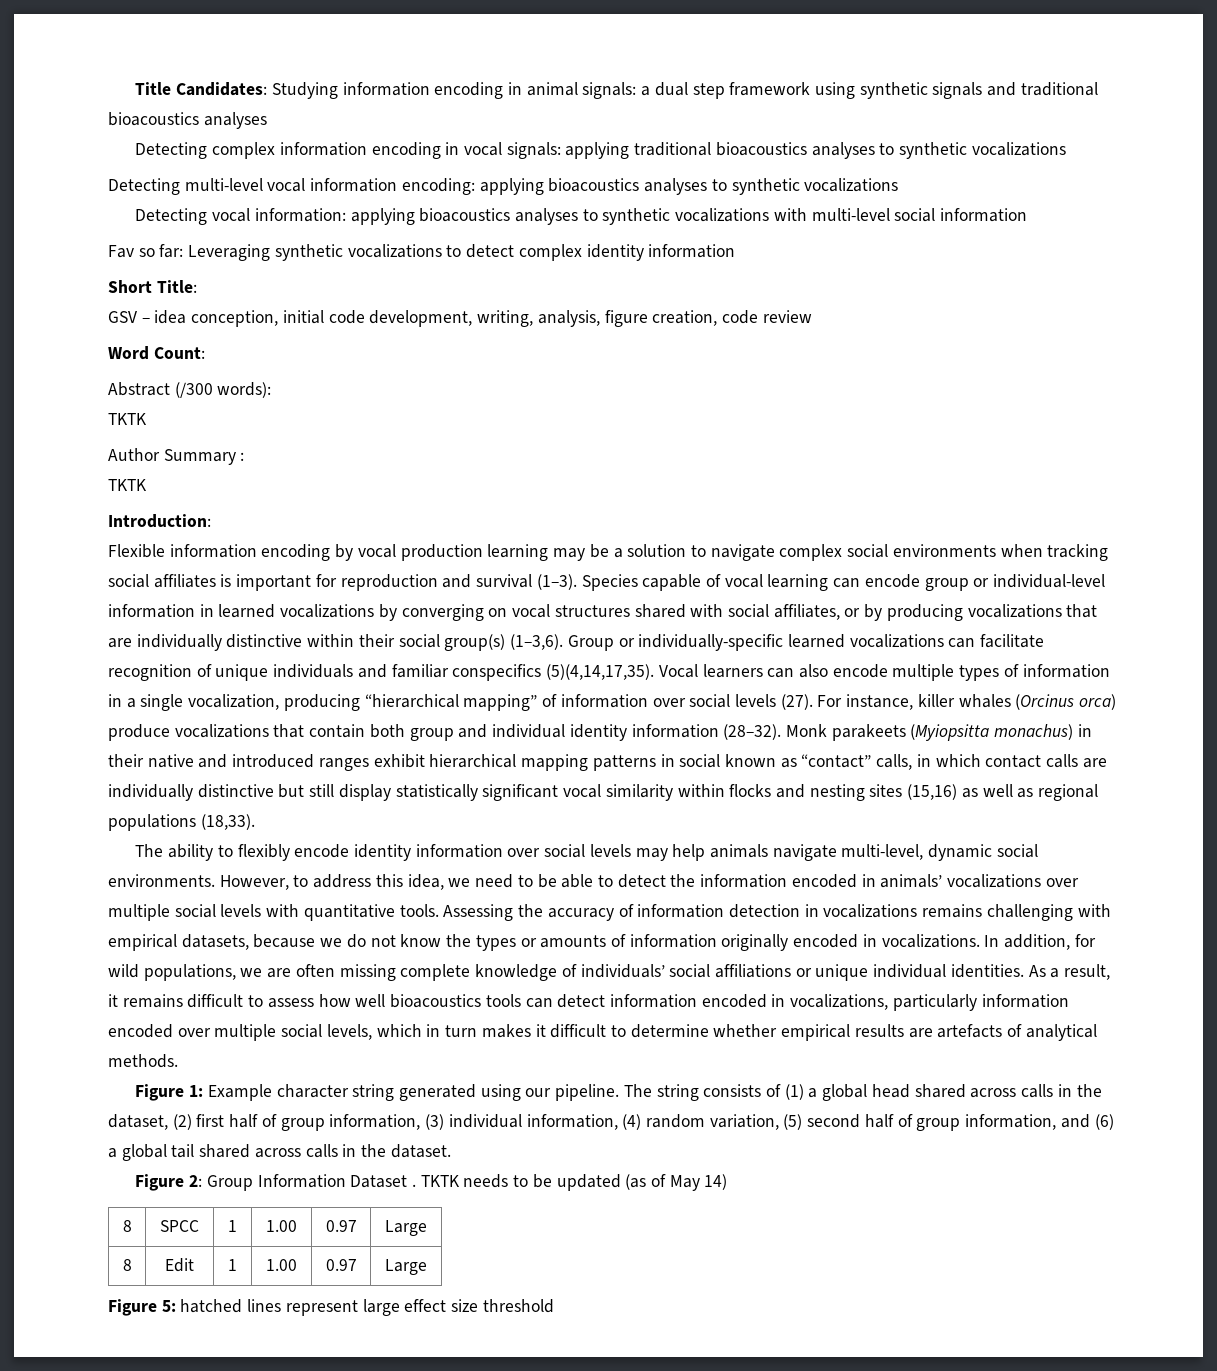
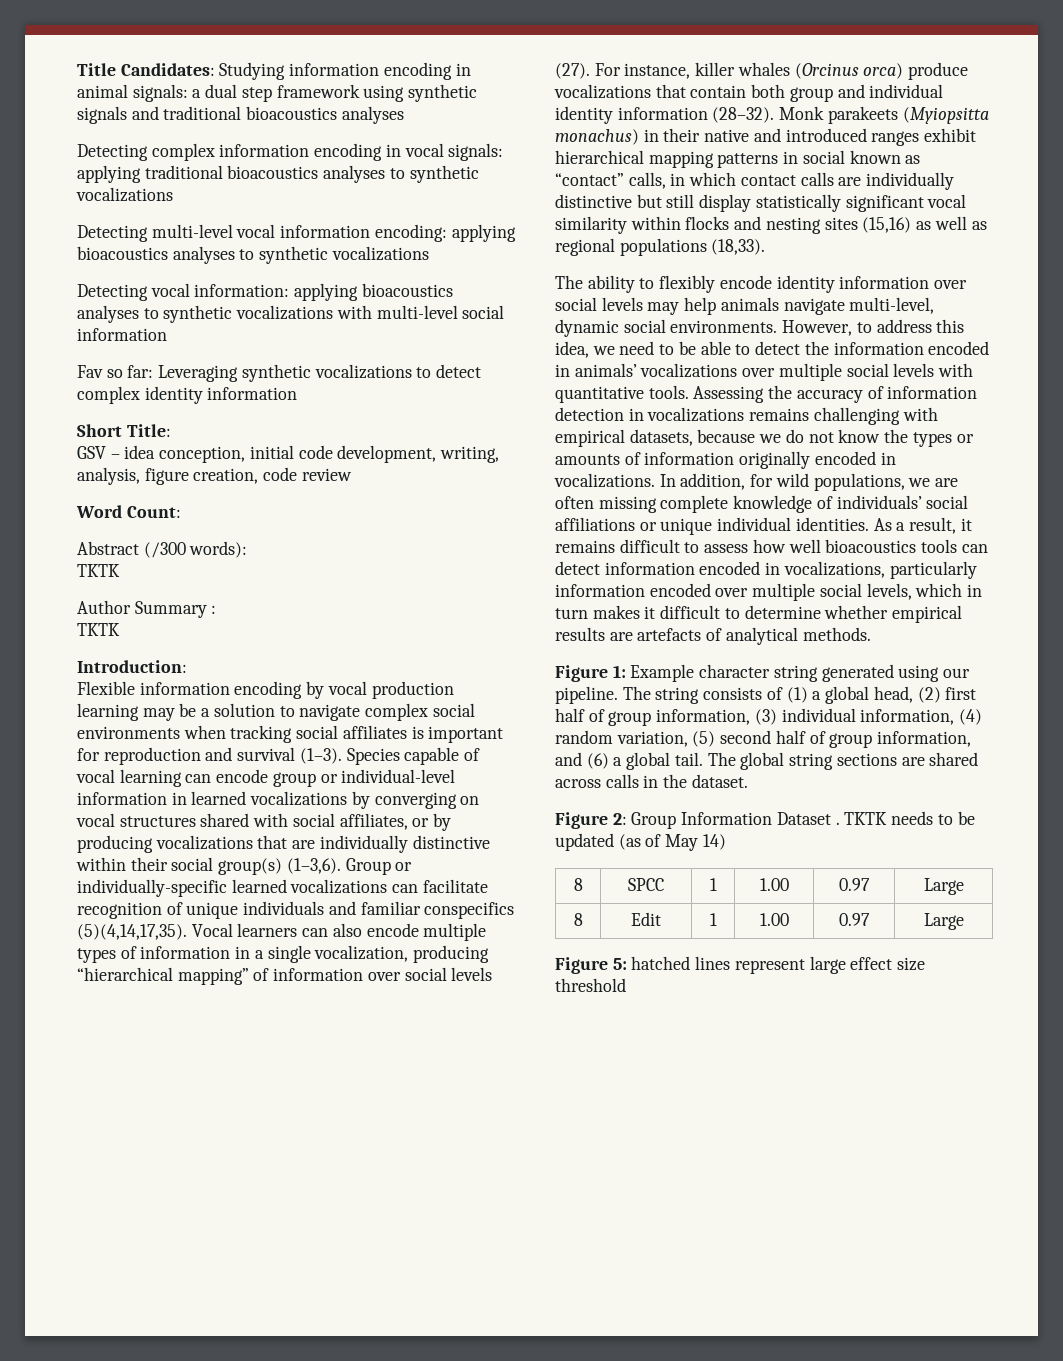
- The string consists of (1) a global head shared across calls in the dataset, (2) first half of group information, (3) individual information, (4) random variation, (5) second half of group information, and (6) a global tail shared across calls in the dataset.
+ The string consists of (1) a global head, (2) first half of group information, (3) individual information, (4) random variation, (5) second half of group information, and (6) a global tail. The global string sections are shared across calls in the dataset.

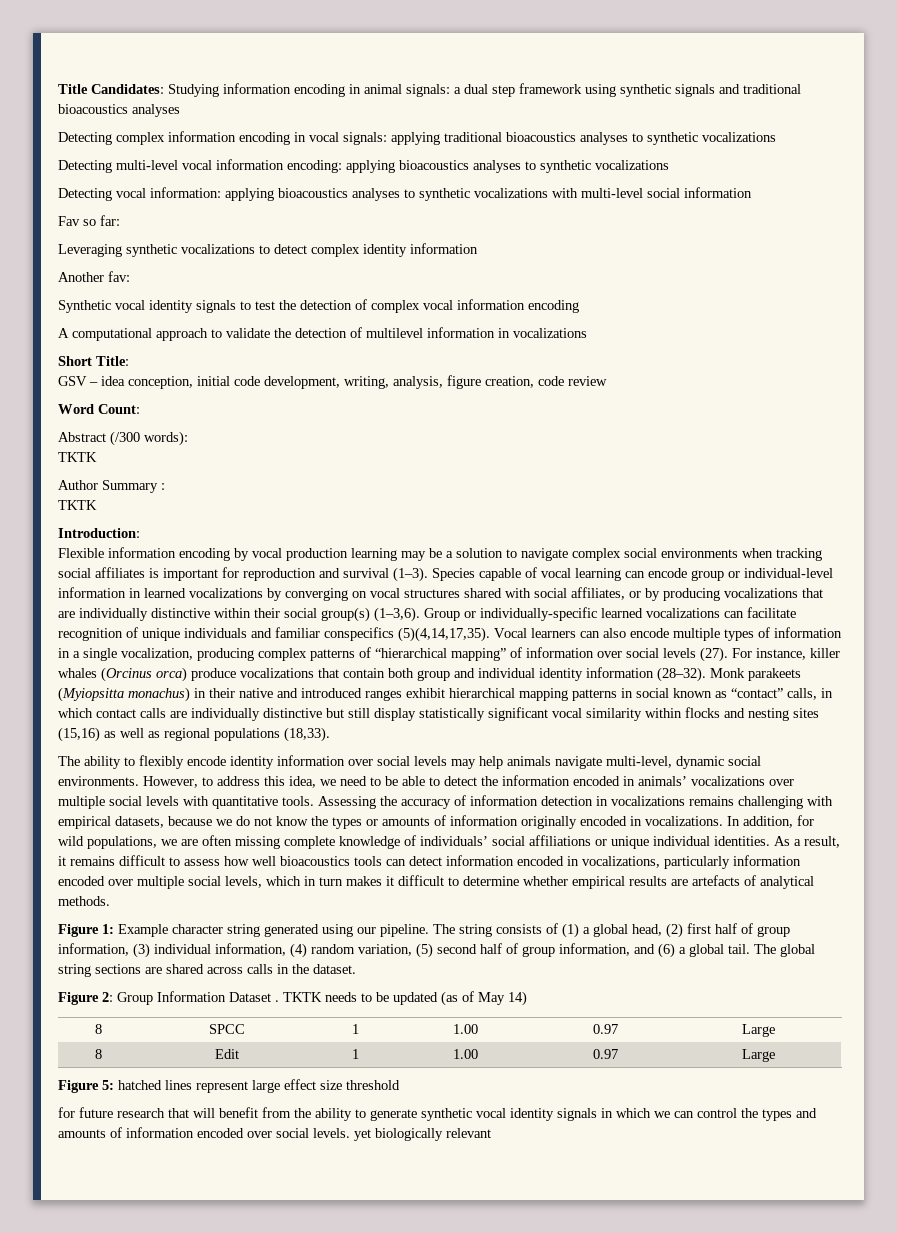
- Fav so far: Leveraging synthetic vocalizations to detect complex identity information
+ Fav so far:
+ Leveraging synthetic vocalizations to detect complex identity information
+ Another fav:
+ Synthetic vocal identity signals to test the detection of complex vocal information encoding
+ A computational approach to validate the detection of multilevel information in vocalizations
- Vocal learners can also encode multiple types of information in a single vocalization, producing “hierarchical mapping” of information over social levels (27).
+ Vocal learners can also encode multiple types of information in a single vocalization, producing complex patterns of “hierarchical mapping” of information over social levels (27).
+ for future research that will benefit from the ability to generate synthetic vocal identity signals in which we can control the types and amounts of information encoded over social levels. yet biologically relevant

